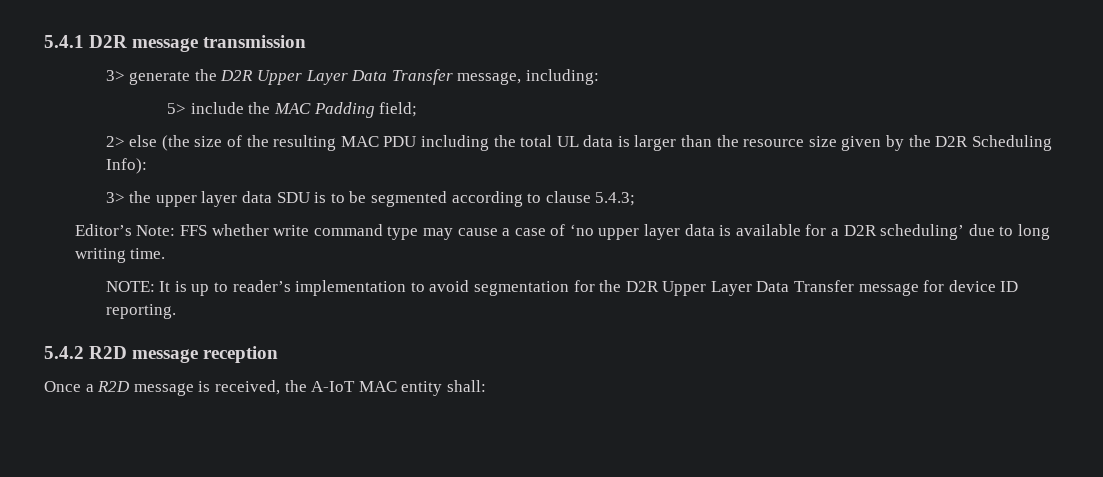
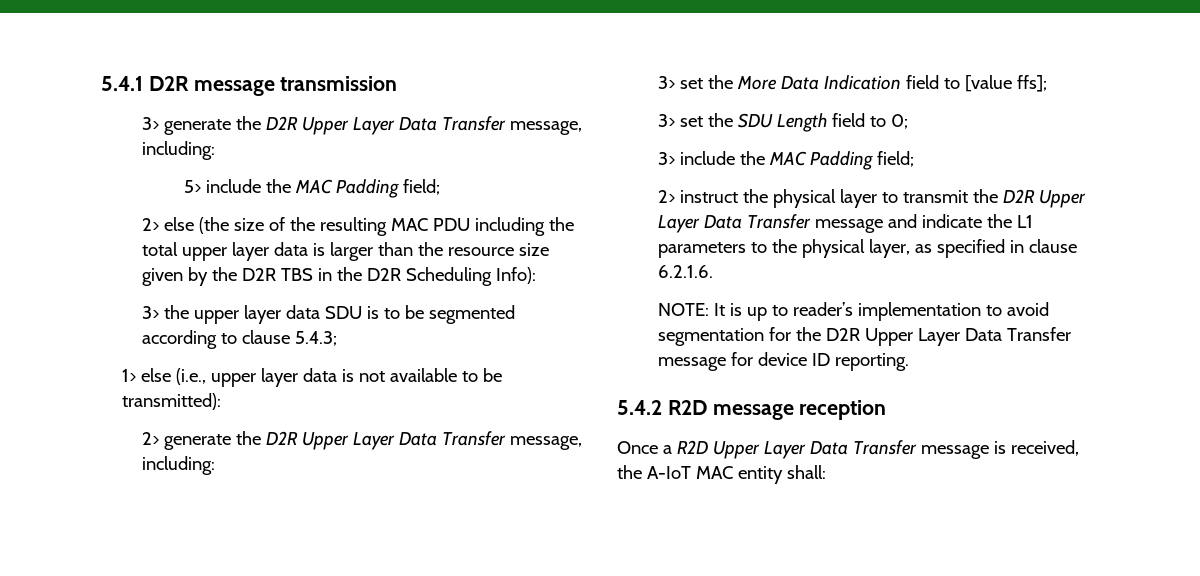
- 2> else (the size of the resulting MAC PDU including the total UL data is larger than the resource size given by the D2R Scheduling Info):
+ 2> else (the size of the resulting MAC PDU including the total upper layer data is larger than the resource size given by the D2R TBS in the D2R Scheduling Info):
- Editor’s Note: FFS whether write command type may cause a case of ‘no upper layer data is available for a D2R scheduling’ due to long writing time.
+ 1> else (i.e., upper layer data is not available to be transmitted):
+ 2> generate the D2R Upper Layer Data Transfer message, including:
+ 3> set the More Data Indication field to [value ffs];
+ 3> set the SDU Length field to 0;
+ 3> include the MAC Padding field;
+ 2> instruct the physical layer to transmit the D2R Upper Layer Data Transfer message and indicate the L1 parameters to the physical layer, as specified in clause 6.2.1.6.
- Once a R2D message is received, the A-IoT MAC entity shall:
+ Once a R2D Upper Layer Data Transfer message is received, the A-IoT MAC entity shall:

